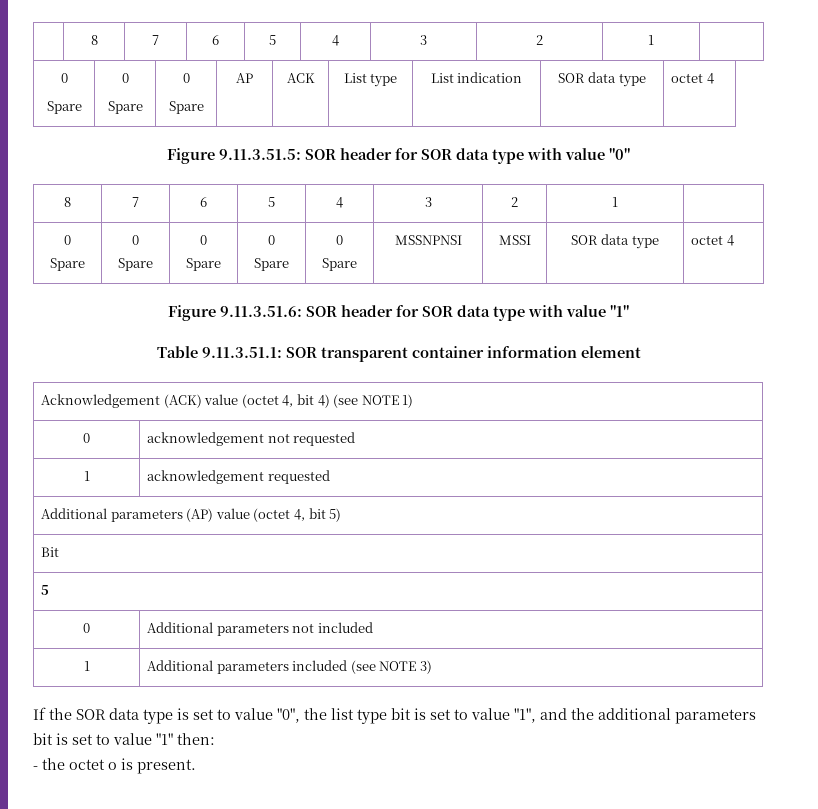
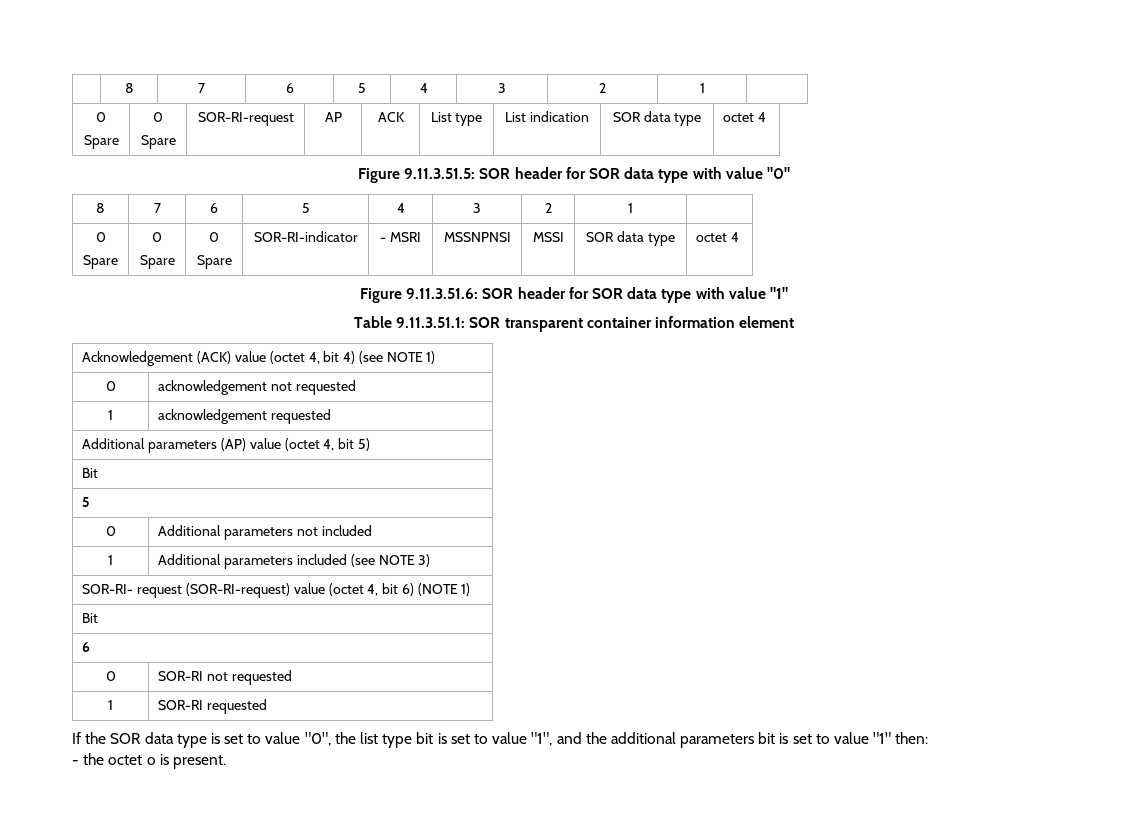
  | 8 | 7 | 6 | 5 | 4 | 3 | 2 | 1 |
  0
  Spare | 0
- Spare | 0
- Spare | AP | ACK | List type | List indication | SOR data type | octet 4
+ Spare | SOR-RI-request | AP | ACK | List type | List indication | SOR data type | octet 4
  Figure 9.11.3.51.5: SOR header for SOR data type with value "0"
  8 | 7 | 6 | 5 | 4 | 3 | 2 | 1 |
  0
  Spare | 0
  Spare | 0
- Spare | 0
- Spare | 0
- Spare | MSSNPNSI | MSSI | SOR data type | octet 4
+ Spare | SOR-RI-indicator | - MSRI | MSSNPNSI | MSSI | SOR data type | octet 4
+ SOR-RI- request (SOR-RI-request) value (octet 4, bit 6) (NOTE 1)
+ Bit
+ 6
+ 0 | SOR-RI not requested
+ 1 | SOR-RI requested

